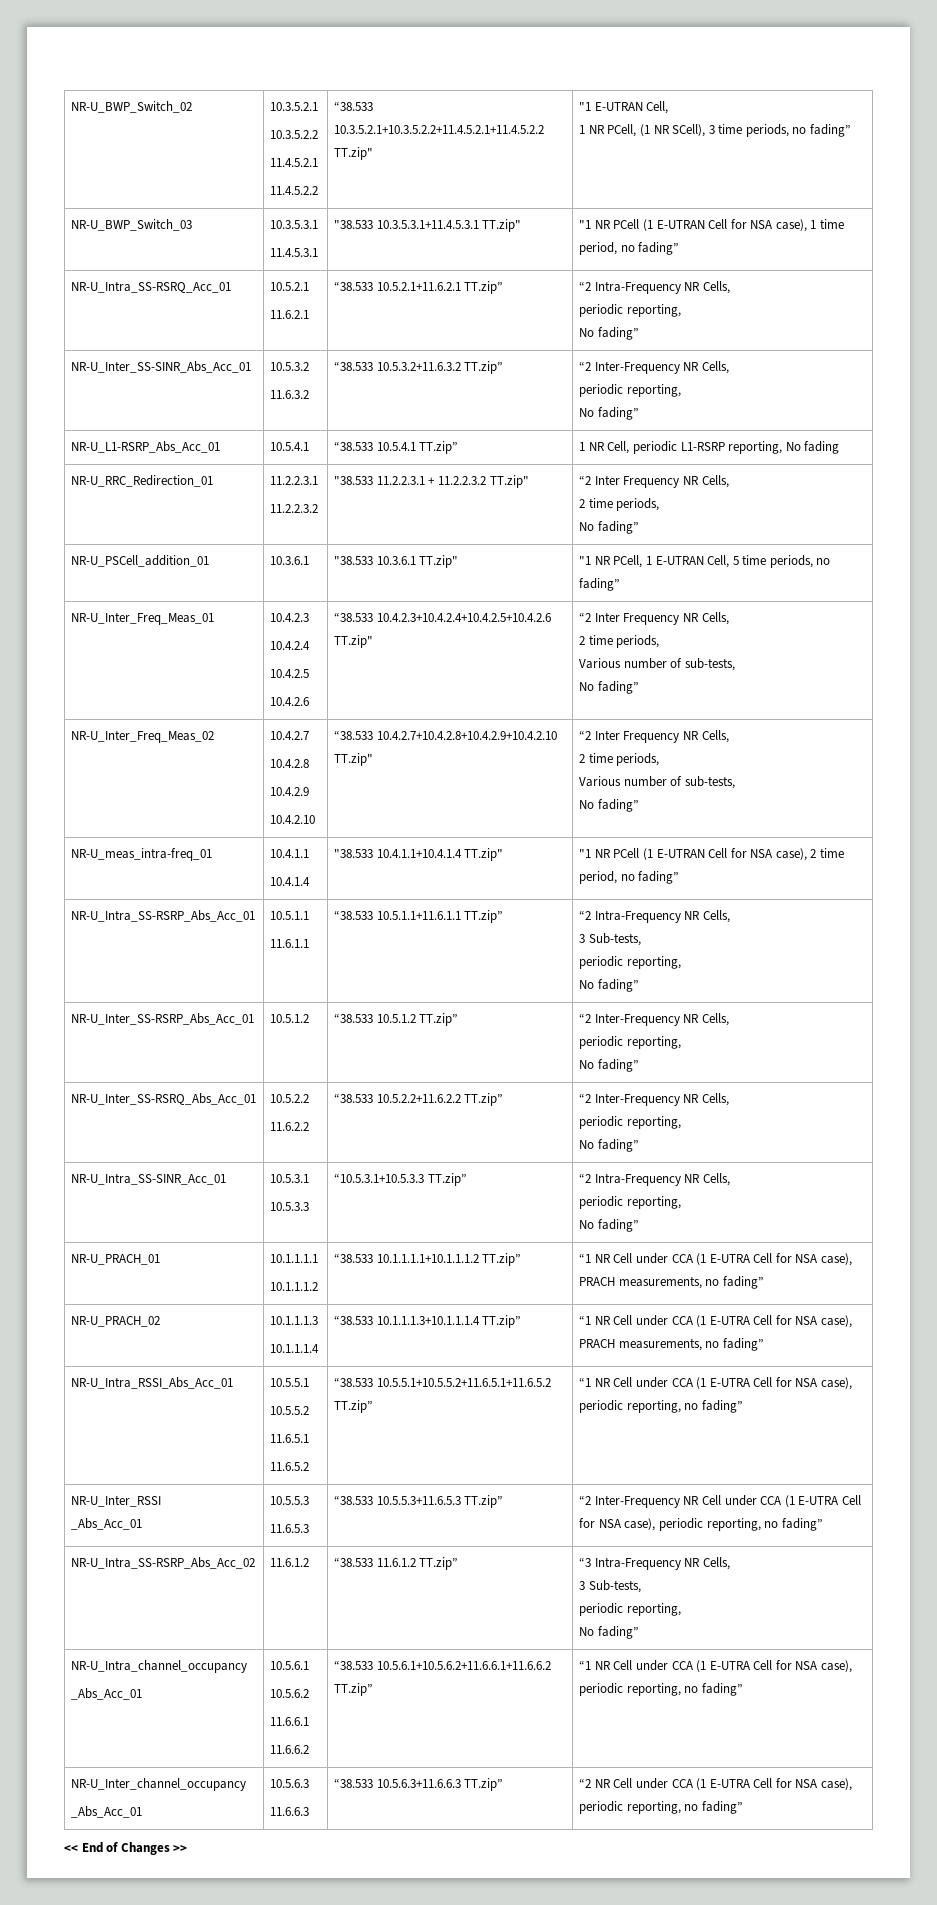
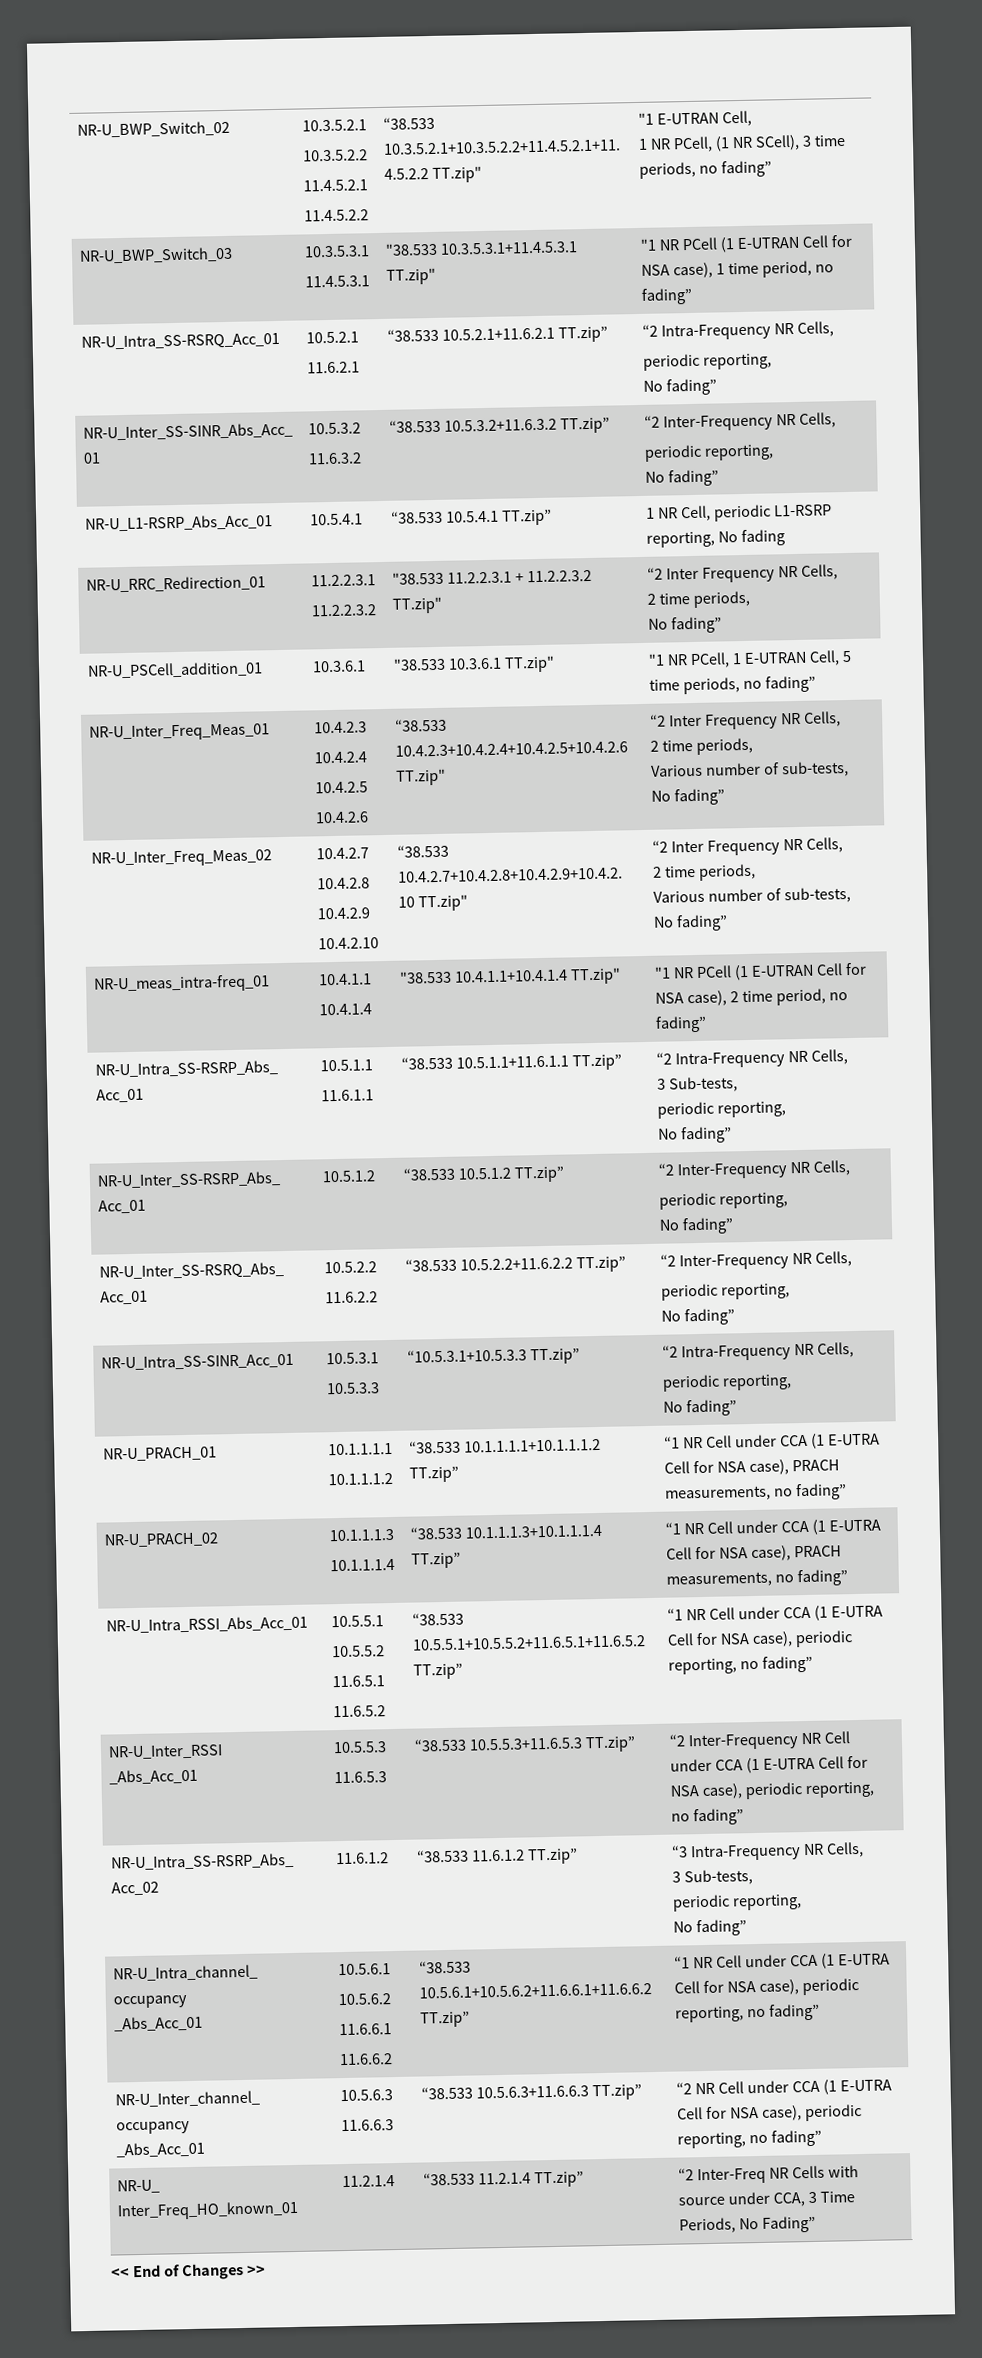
+ NR-U_ Inter_Freq_HO_known_01 | 11.2.1.4 | “38.533 11.2.1.4 TT.zip” | “2 Inter-Freq NR Cells with source under CCA, 3 Time Periods, No Fading”

